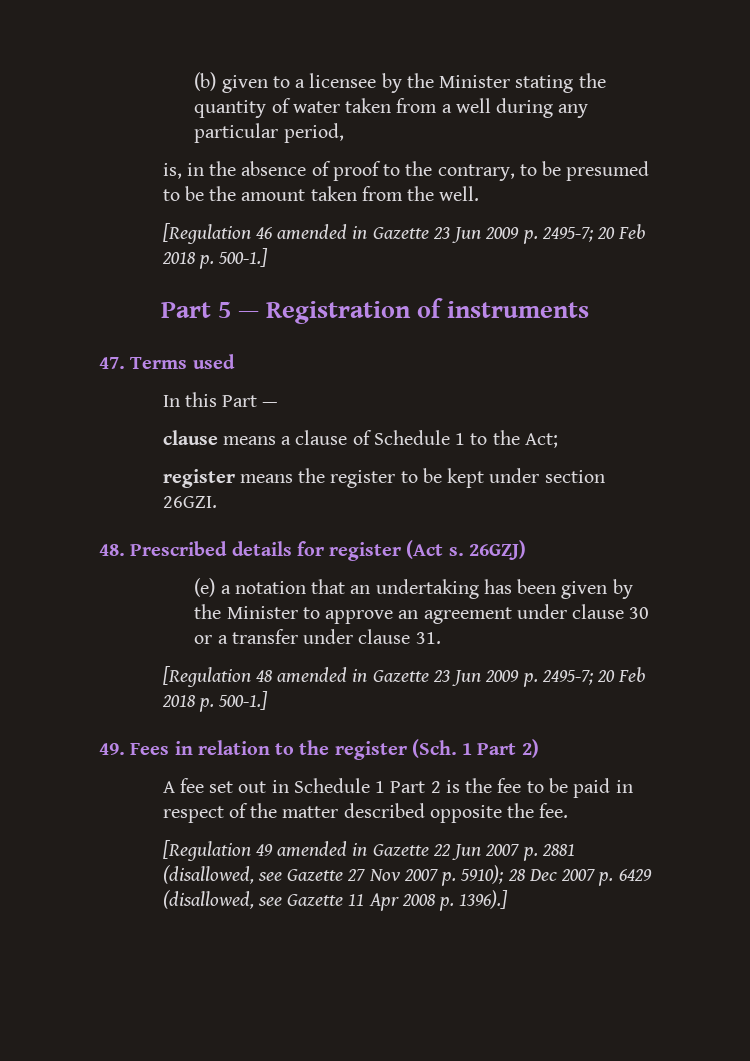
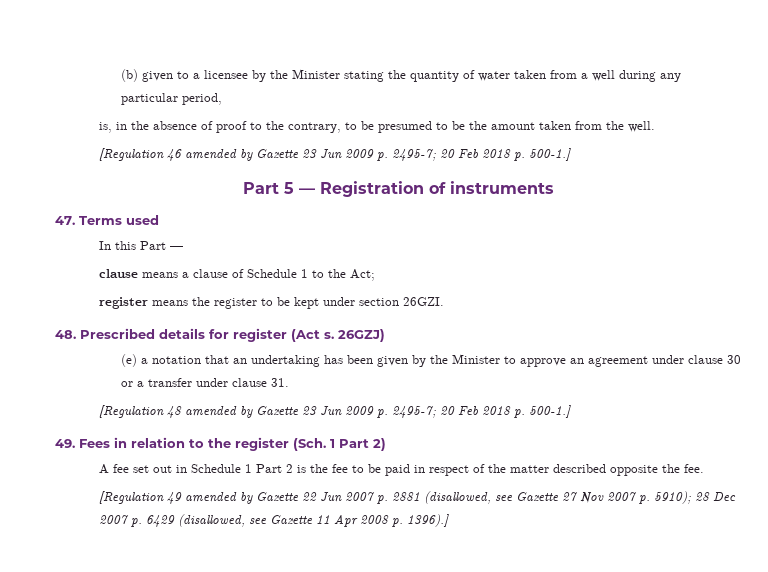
- [Regulation 46 amended in Gazette 23 Jun 2009 p. 2495-7; 20 Feb 2018 p. 500-1.]
+ [Regulation 46 amended by Gazette 23 Jun 2009 p. 2495-7; 20 Feb 2018 p. 500-1.]
- [Regulation 48 amended in Gazette 23 Jun 2009 p. 2495-7; 20 Feb 2018 p. 500-1.]
+ [Regulation 48 amended by Gazette 23 Jun 2009 p. 2495-7; 20 Feb 2018 p. 500-1.]
- [Regulation 49 amended in Gazette 22 Jun 2007 p. 2881 (disallowed, see Gazette 27 Nov 2007 p. 5910); 28 Dec 2007 p. 6429 (disallowed, see Gazette 11 Apr 2008 p. 1396).]
+ [Regulation 49 amended by Gazette 22 Jun 2007 p. 2881 (disallowed, see Gazette 27 Nov 2007 p. 5910); 28 Dec 2007 p. 6429 (disallowed, see Gazette 11 Apr 2008 p. 1396).]

